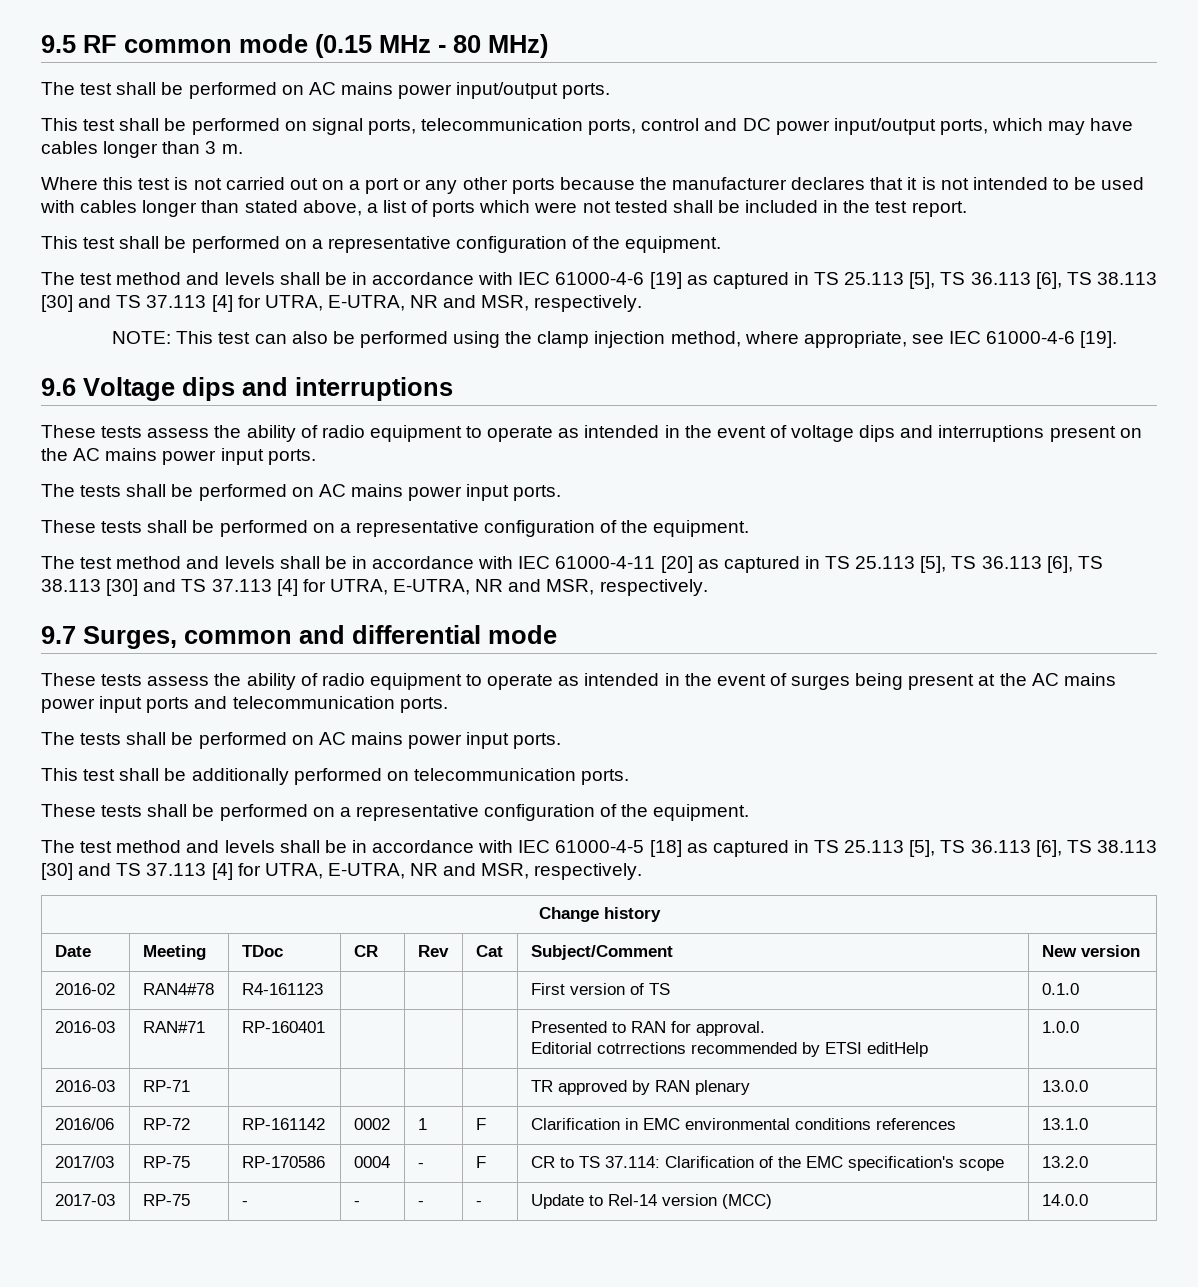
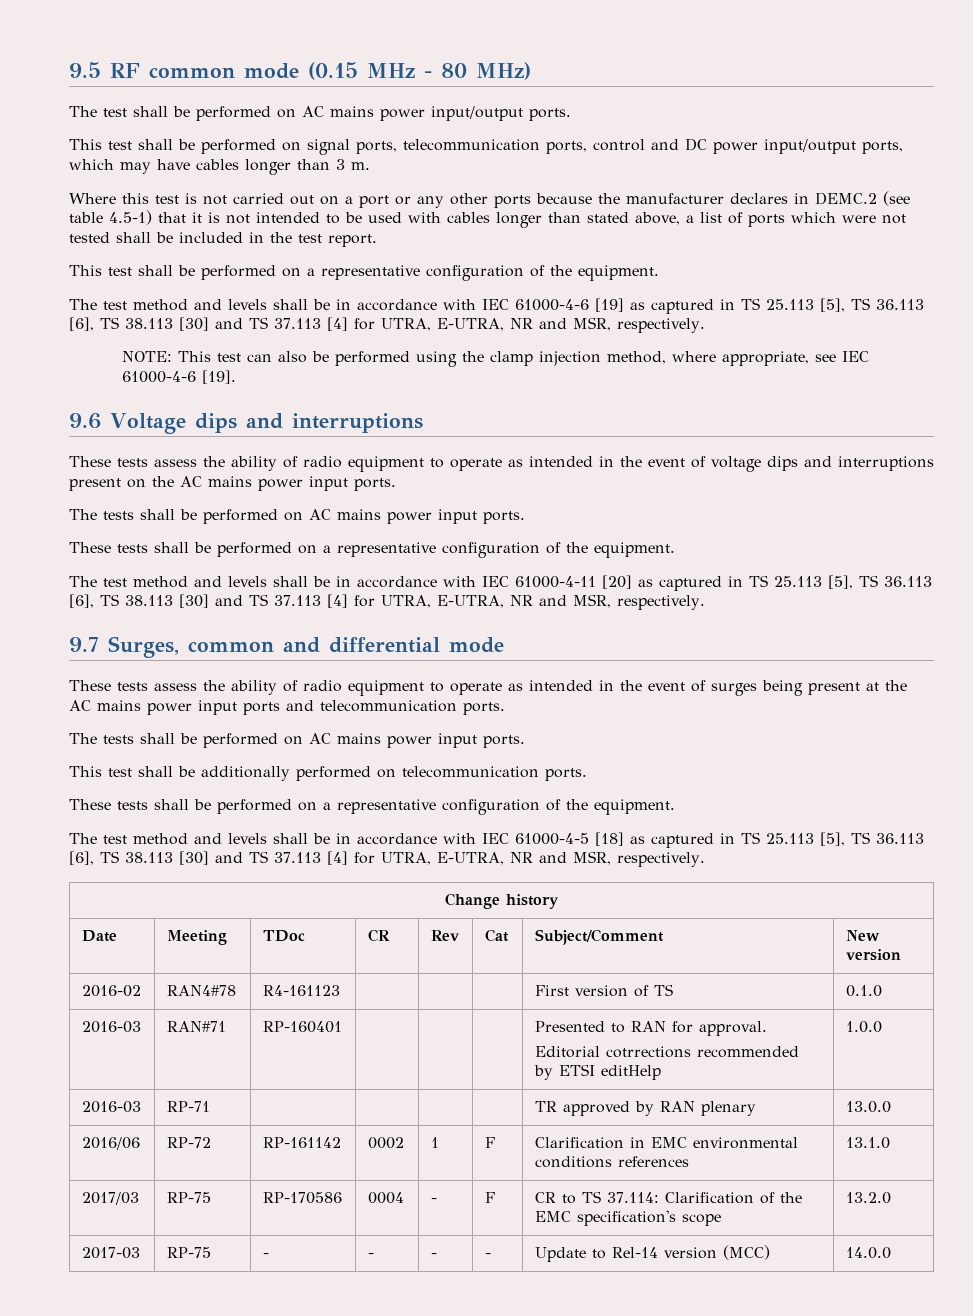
- Where this test is not carried out on a port or any other ports because the manufacturer declares that it is not intended to be used with cables longer than stated above, a list of ports which were not tested shall be included in the test report.
+ Where this test is not carried out on a port or any other ports because the manufacturer declares in DEMC.2 (see table 4.5-1) that it is not intended to be used with cables longer than stated above, a list of ports which were not tested shall be included in the test report.

